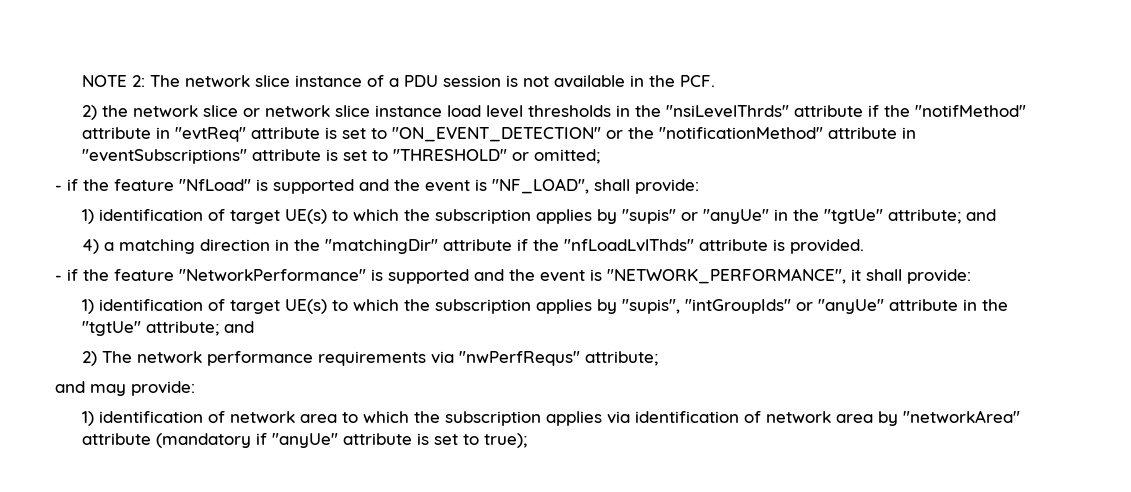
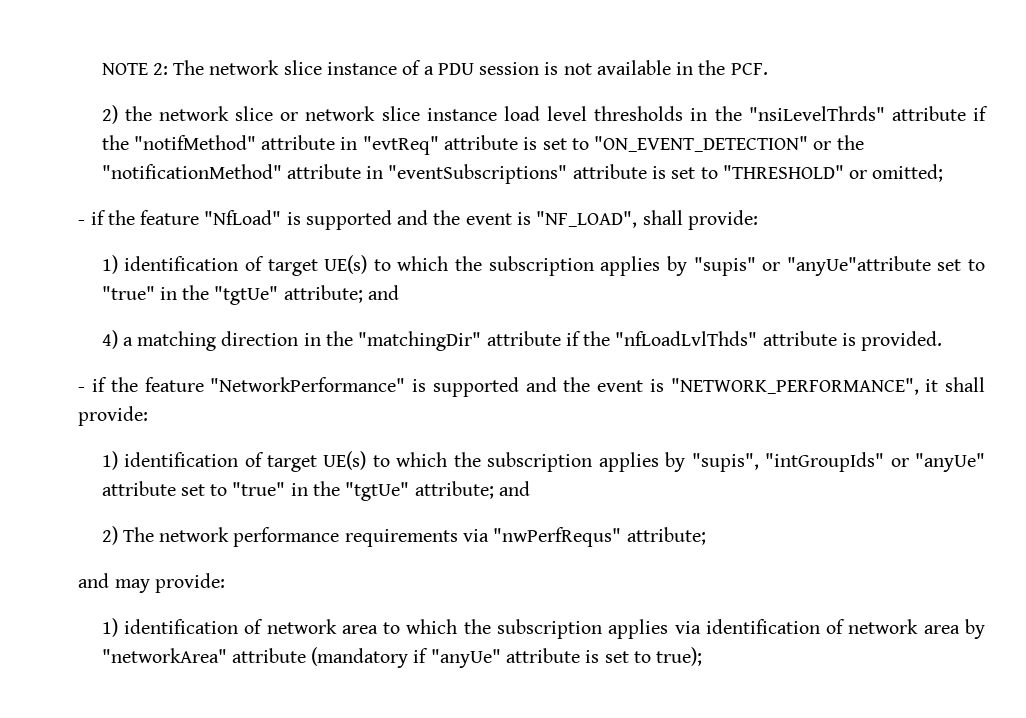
- 1) identification of target UE(s) to which the subscription applies by "supis" or "anyUe" in the "tgtUe" attribute; and
+ 1) identification of target UE(s) to which the subscription applies by "supis" or "anyUe"attribute set to "true" in the "tgtUe" attribute; and
- 1) identification of target UE(s) to which the subscription applies by "supis", "intGroupIds" or "anyUe" attribute in the "tgtUe" attribute; and
+ 1) identification of target UE(s) to which the subscription applies by "supis", "intGroupIds" or "anyUe" attribute set to "true" in the "tgtUe" attribute; and

